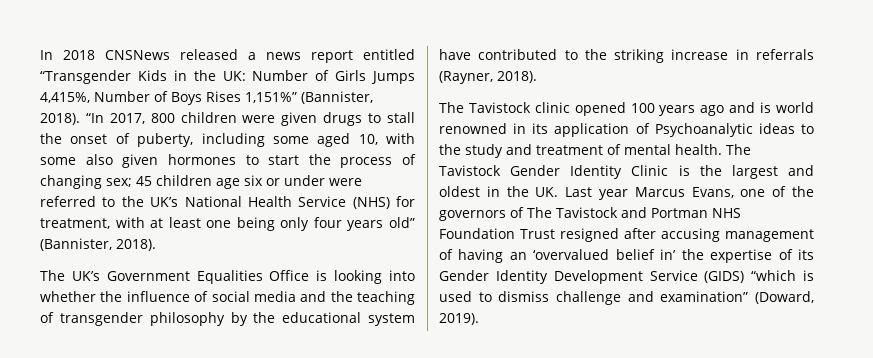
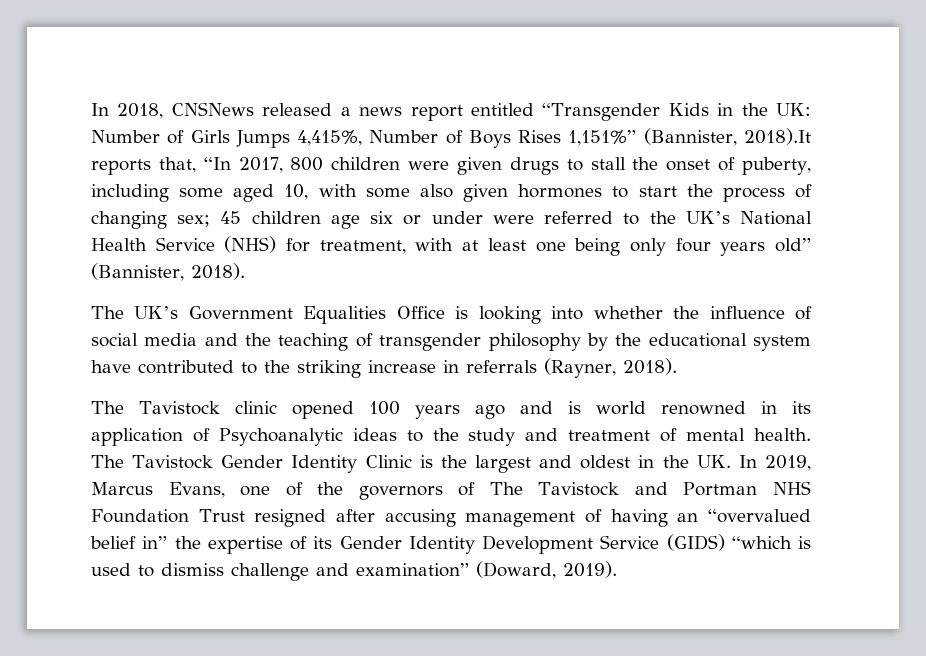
- In 2018 CNSNews released a news report entitled “Transgender Kids in the UK:
+ In 2018, CNSNews released a news report entitled “Transgender Kids in the UK:
- Number of Girls Jumps 4,415%, Number of Boys Rises 1,151%” (Bannister, 2018). “In 2017, 800 children were given drugs to stall the onset of puberty, including some aged 10, with some also given hormones to start the process of changing sex;
+ Number of Girls Jumps 4,415%, Number of Boys Rises 1,151%” (Bannister, 2018).It reports that, “In 2017, 800 children were given drugs to stall the onset of puberty, including some aged 10, with some also given hormones to start the process of changing sex;
- The Tavistock Gender Identity Clinic is the largest and oldest in the UK. Last year Marcus Evans, one of the governors of The Tavistock and Portman NHS Foundation Trust resigned after accusing management of having an ‘overvalued belief in’ the expertise of its Gender Identity Development Service (GIDS) “which is used to dismiss challenge and examination” (Doward, 2019).
+ The Tavistock Gender Identity Clinic is the largest and oldest in the UK. In 2019, Marcus Evans, one of the governors of The Tavistock and Portman NHS Foundation Trust resigned after accusing management of having an “overvalued belief in” the expertise of its Gender Identity Development Service (GIDS) “which is used to dismiss challenge and examination” (Doward, 2019).

